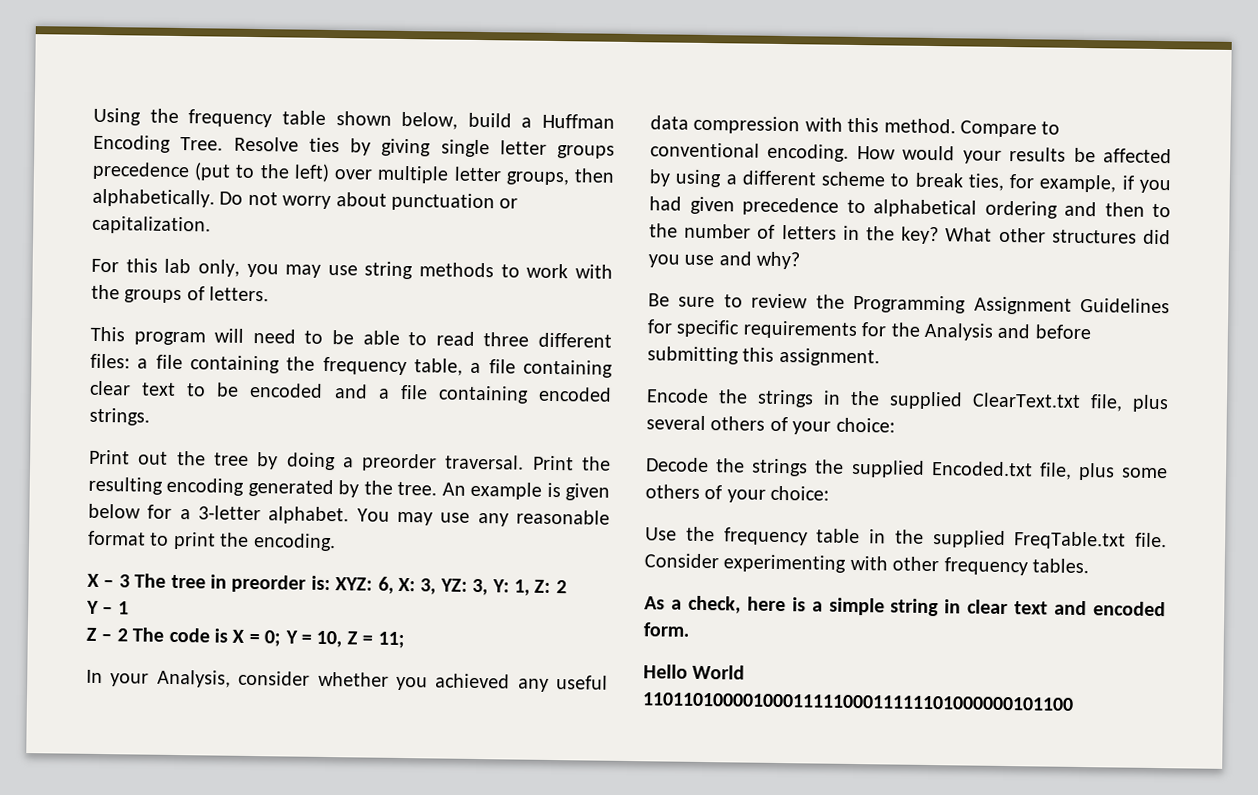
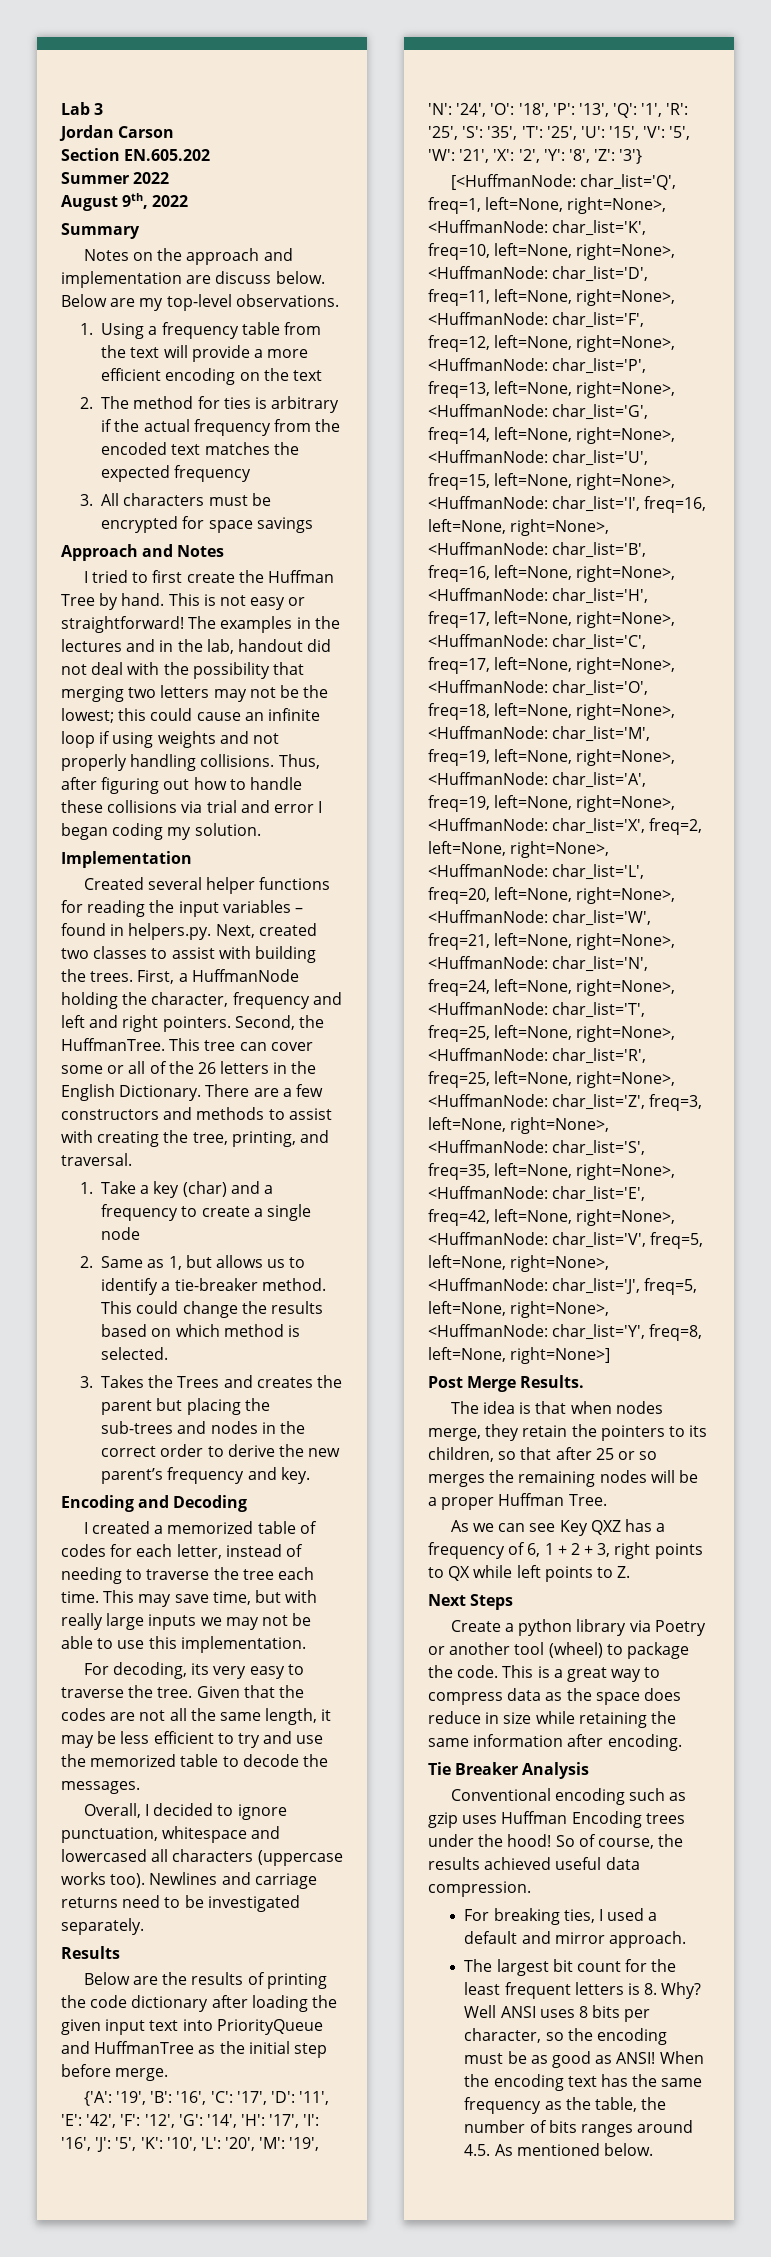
- Using the frequency table shown below, build a Huffman Encoding Tree. Resolve ties by giving single letter groups precedence (put to the left) over multiple letter groups, then alphabetically. Do not worry about punctuation or capitalization.
- For this lab only, you may use string methods to work with the groups of letters.
- This program will need to be able to read three different files: a file containing the frequency table, a file containing clear text to be encoded and a file containing encoded strings.
- Print out the tree by doing a preorder traversal. Print the resulting encoding generated by the tree. An example is given below for a 3-letter alphabet. You may use any reasonable format to print the encoding.
- X – 3 The tree in preorder is: XYZ: 6, X: 3, YZ: 3, Y: 1, Z: 2
- Y – 1
- Z – 2 The code is X = 0; Y = 10, Z = 11;
- In your Analysis, consider whether you achieved any useful data compression with this method. Compare to conventional encoding. How would your results be affected by using a different scheme to break ties, for example, if you had given precedence to alphabetical ordering and then to the number of letters in the key? What other structures did you use and why?
- Be sure to review the Programming Assignment Guidelines for specific requirements for the Analysis and before submitting this assignment.
- Encode the strings in the supplied ClearText.txt file, plus several others of your choice:
- Decode the strings the supplied Encoded.txt file, plus some others of your choice:
- Use the frequency table in the supplied FreqTable.txt file. Consider experimenting with other frequency tables.
- As a check, here is a simple string in clear text and encoded form.
- Hello World 1101101000010001111100011111101000000101100
+ Lab 3
+ Jordan Carson
+ Section EN.605.202
+ Summer 2022
+ August 9th, 2022
+ Summary
+ Notes on the approach and implementation are discuss below. Below are my top-level observations.
+ 1. Using a frequency table from the text will provide a more efficient encoding on the text
+ 2. The method for ties is arbitrary if the actual frequency from the encoded text matches the expected frequency
+ 3. All characters must be encrypted for space savings
+ Approach and Notes
+ I tried to first create the Huffman Tree by hand. This is not easy or straightforward! The examples in the lectures and in the lab, handout did not deal with the possibility that merging two letters may not be the lowest; this could cause an infinite loop if using weights and not properly handling collisions. Thus, after figuring out how to handle these collisions via trial and error I began coding my solution.
+ Implementation
+ Created several helper functions for reading the input variables – found in helpers.py. Next, created two classes to assist with building the trees. First, a HuffmanNode holding the character, frequency and left and right pointers. Second, the HuffmanTree. This tree can cover some or all of the 26 letters in the English Dictionary. There are a few constructors and methods to assist with creating the tree, printing, and traversal.
+ 1. Take a key (char) and a frequency to create a single node
+ 2. Same as 1, but allows us to identify a tie-breaker method. This could change the results based on which method is selected.
+ 3. Takes the Trees and creates the parent but placing the sub-trees and nodes in the correct order to derive the new parent’s frequency and key.
+ Encoding and Decoding
+ I created a memorized table of codes for each letter, instead of needing to traverse the tree each time. This may save time, but with really large inputs we may not be able to use this implementation.
+ For decoding, its very easy to traverse the tree. Given that the codes are not all the same length, it may be less efficient to try and use the memorized table to decode the messages.
+ Overall, I decided to ignore punctuation, whitespace and lowercased all characters (uppercase works too). Newlines and carriage returns need to be investigated separately.
+ Results
+ Below are the results of printing the code dictionary after loading the given input text into PriorityQueue and HuffmanTree as the initial step before merge.
+ {'A': '19', 'B': '16', 'C': '17', 'D': '11', 'E': '42', 'F': '12', 'G': '14', 'H': '17', 'I': '16', 'J': '5', 'K': '10', 'L': '20', 'M': '19', 'N': '24', 'O': '18', 'P': '13', 'Q': '1', 'R': '25', 'S': '35', 'T': '25', 'U': '15', 'V': '5', 'W': '21', 'X': '2', 'Y': '8', 'Z': '3'}
+ [<HuffmanNode: char_list='Q', freq=1, left=None, right=None>, <HuffmanNode: char_list='K', freq=10, left=None, right=None>, <HuffmanNode: char_list='D', freq=11, left=None, right=None>, <HuffmanNode: char_list='F', freq=12, left=None, right=None>, <HuffmanNode: char_list='P', freq=13, left=None, right=None>, <HuffmanNode: char_list='G', freq=14, left=None, right=None>, <HuffmanNode: char_list='U', freq=15, left=None, right=None>, <HuffmanNode: char_list='I', freq=16, left=None, right=None>, <HuffmanNode: char_list='B', freq=16, left=None, right=None>, <HuffmanNode: char_list='H', freq=17, left=None, right=None>, <HuffmanNode: char_list='C', freq=17, left=None, right=None>, <HuffmanNode: char_list='O', freq=18, left=None, right=None>, <HuffmanNode: char_list='M', freq=19, left=None, right=None>, <HuffmanNode: char_list='A', freq=19, left=None, right=None>, <HuffmanNode: char_list='X', freq=2, left=None, right=None>, <HuffmanNode: char_list='L', freq=20, left=None, right=None>, <HuffmanNode: char_list='W', freq=21, left=None, right=None>, <HuffmanNode: char_list='N', freq=24, left=None, right=None>, <HuffmanNode: char_list='T', freq=25, left=None, right=None>, <HuffmanNode: char_list='R', freq=25, left=None, right=None>, <HuffmanNode: char_list='Z', freq=3, left=None, right=None>, <HuffmanNode: char_list='S', freq=35, left=None, right=None>, <HuffmanNode: char_list='E', freq=42, left=None, right=None>, <HuffmanNode: char_list='V', freq=5, left=None, right=None>, <HuffmanNode: char_list='J', freq=5, left=None, right=None>, <HuffmanNode: char_list='Y', freq=8, left=None, right=None>]
+ Post Merge Results.
+ The idea is that when nodes merge, they retain the pointers to its children, so that after 25 or so merges the remaining nodes will be a proper Huffman Tree.
+ As we can see Key QXZ has a frequency of 6, 1 + 2 + 3, right points to QX while left points to Z.
+ Next Steps
+ Create a python library via Poetry or another tool (wheel) to package the code. This is a great way to compress data as the space does reduce in size while retaining the same information after encoding.
+ Tie Breaker Analysis
+ Conventional encoding such as gzip uses Huffman Encoding trees under the hood! So of course, the results achieved useful data compression.
+ For breaking ties, I used a default and mirror approach.
+ The largest bit count for the least frequent letters is 8. Why? Well ANSI uses 8 bits per character, so the encoding must be as good as ANSI! When the encoding text has the same frequency as the table, the number of bits ranges around 4.5. As mentioned below.

